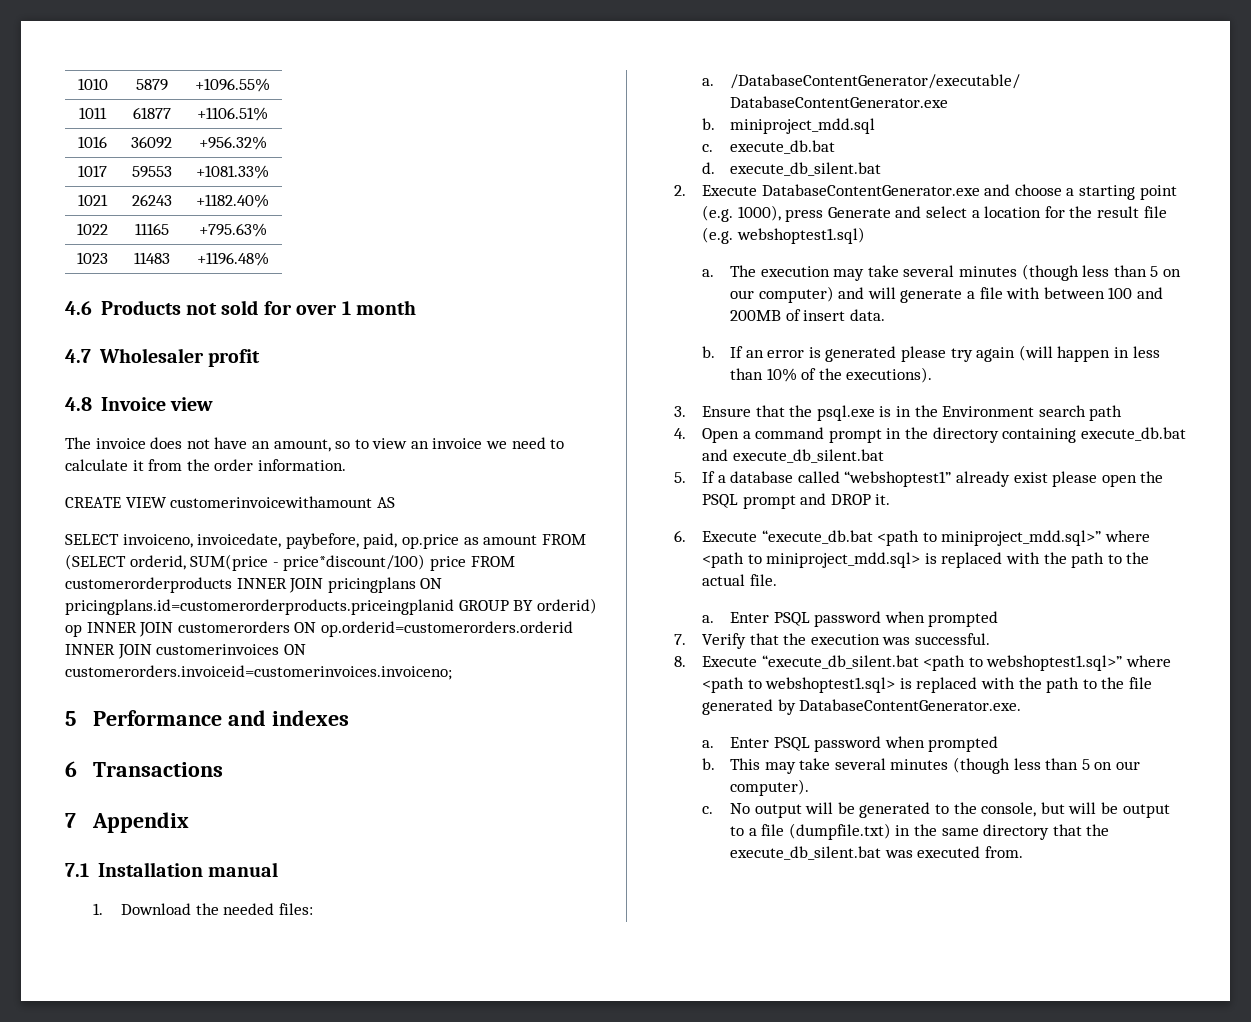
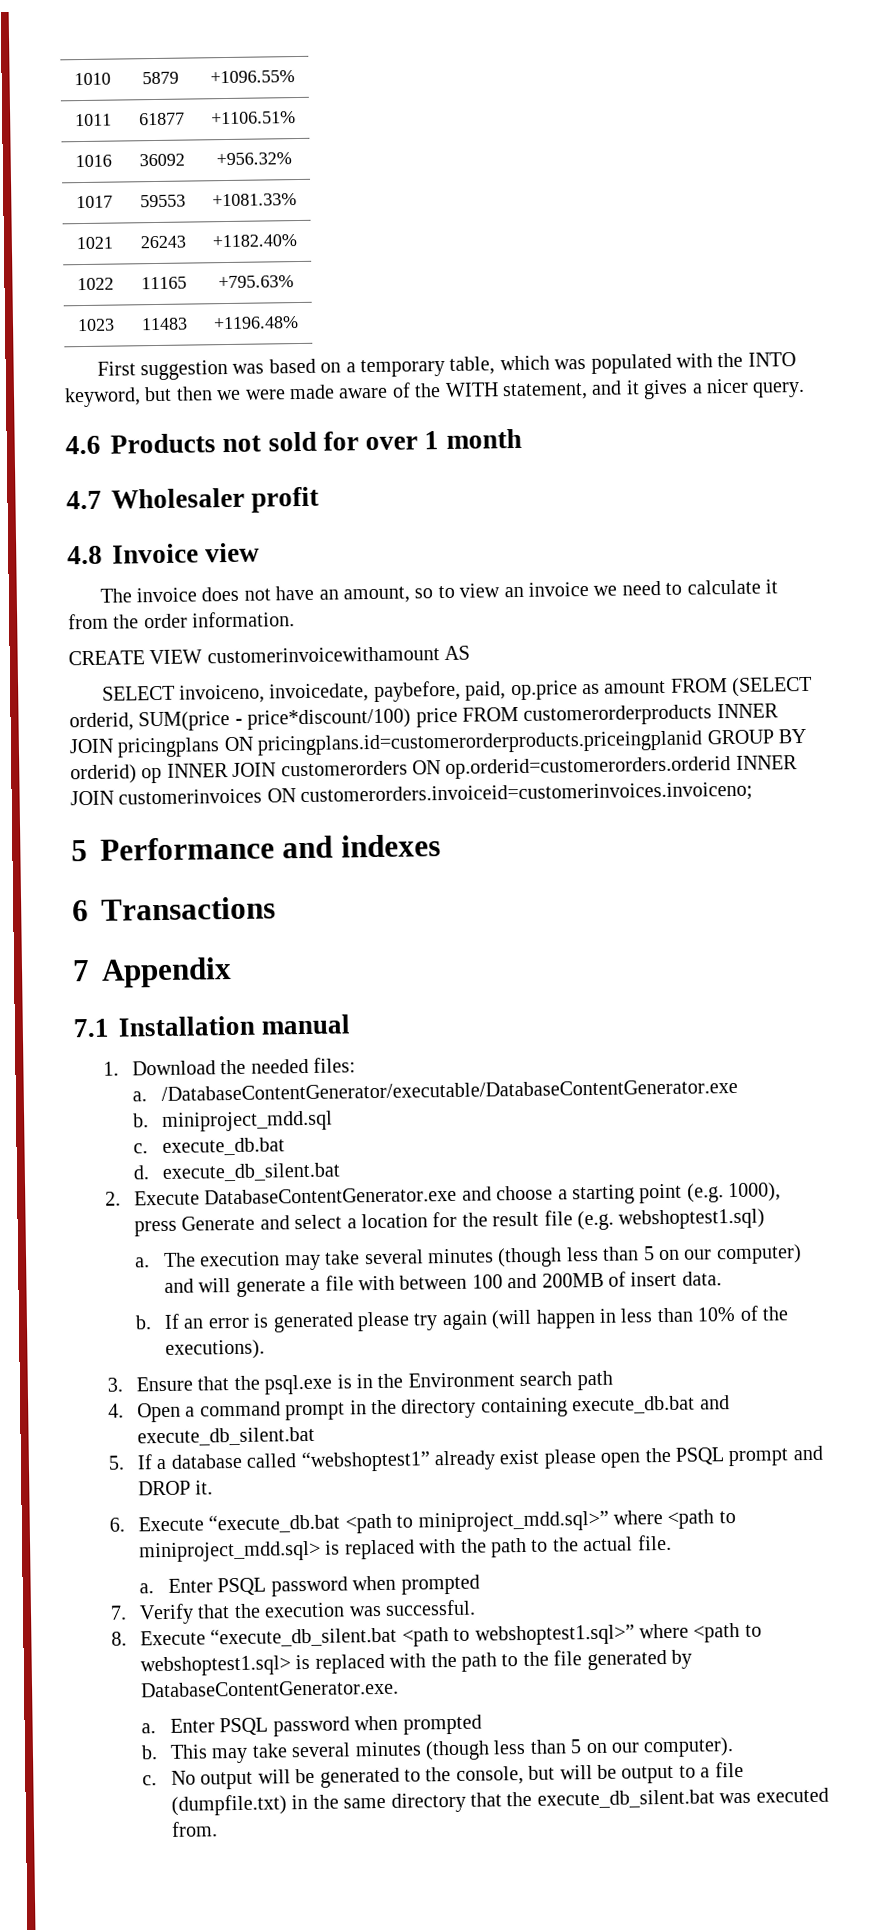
+ First suggestion was based on a temporary table, which was populated with the INTO keyword, but then we were made aware of the WITH statement, and it gives a nicer query.

